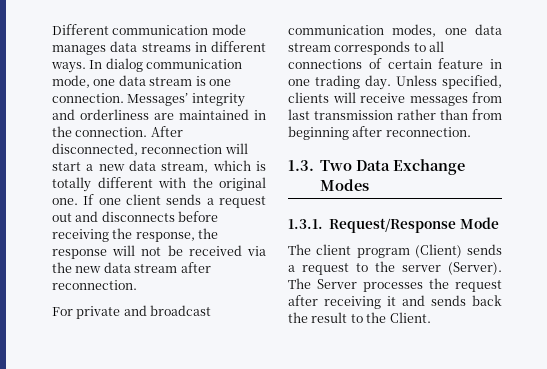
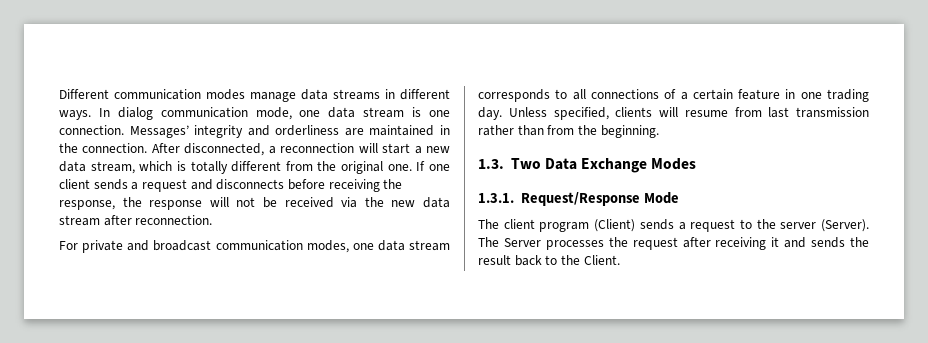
- Different communication mode manages data streams in different ways.
+ Different communication modes manage data streams in different ways.
- After disconnected, reconnection will start a new data stream, which is totally different with the original one.
+ After disconnected, a reconnection will start a new data stream, which is totally different from the original one.
- If one client sends a request out and disconnects before receiving the response, the response will not be received via the new data stream after reconnection.
+ If one client sends a request and disconnects before receiving the response, the response will not be received via the new data stream after reconnection.
- For private and broadcast communication modes, one data stream corresponds to all connections of certain feature in one trading day.
+ For private and broadcast communication modes, one data stream corresponds to all connections of a certain feature in one trading day.
- Unless specified, clients will receive messages from last transmission rather than from beginning after reconnection.
+ Unless specified, clients will resume from last transmission rather than from the beginning.
- The Server processes the request after receiving it and sends back the result to the Client.
+ The Server processes the request after receiving it and sends the result back to the Client.

